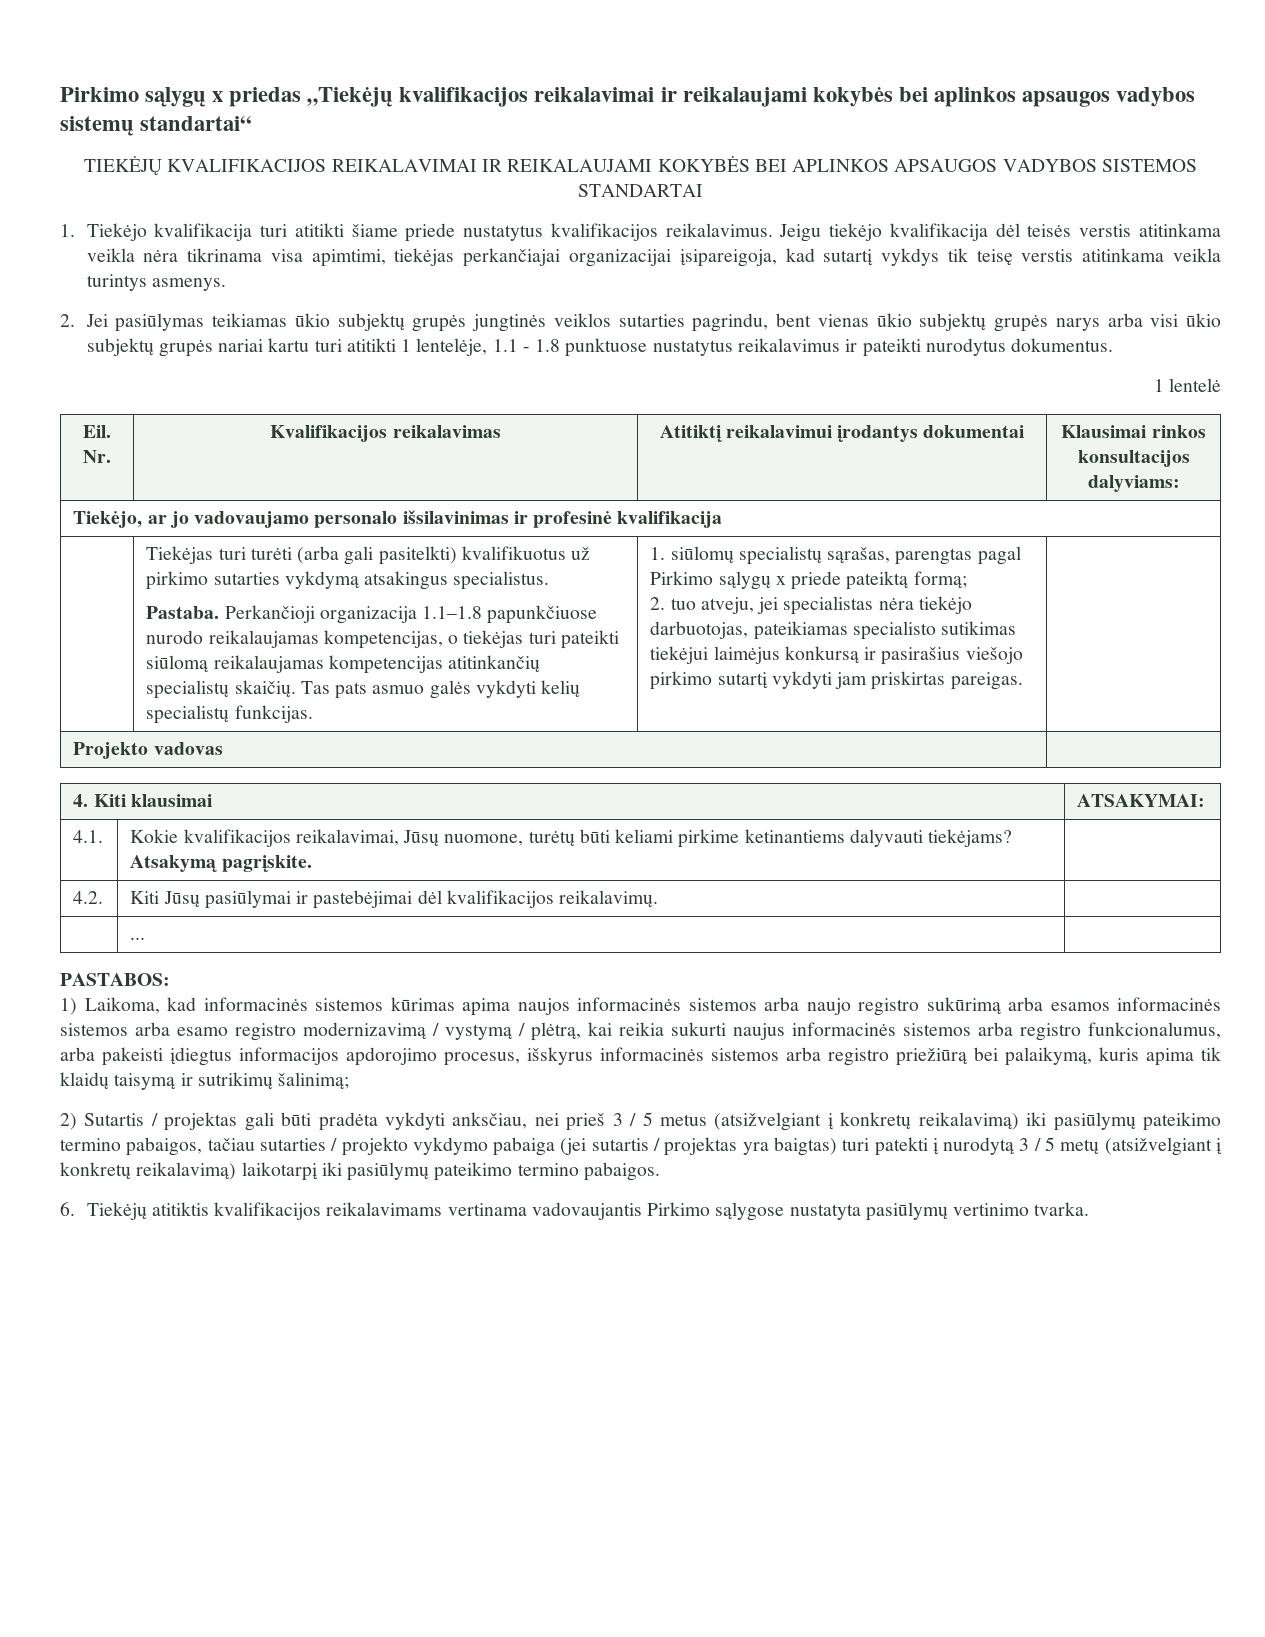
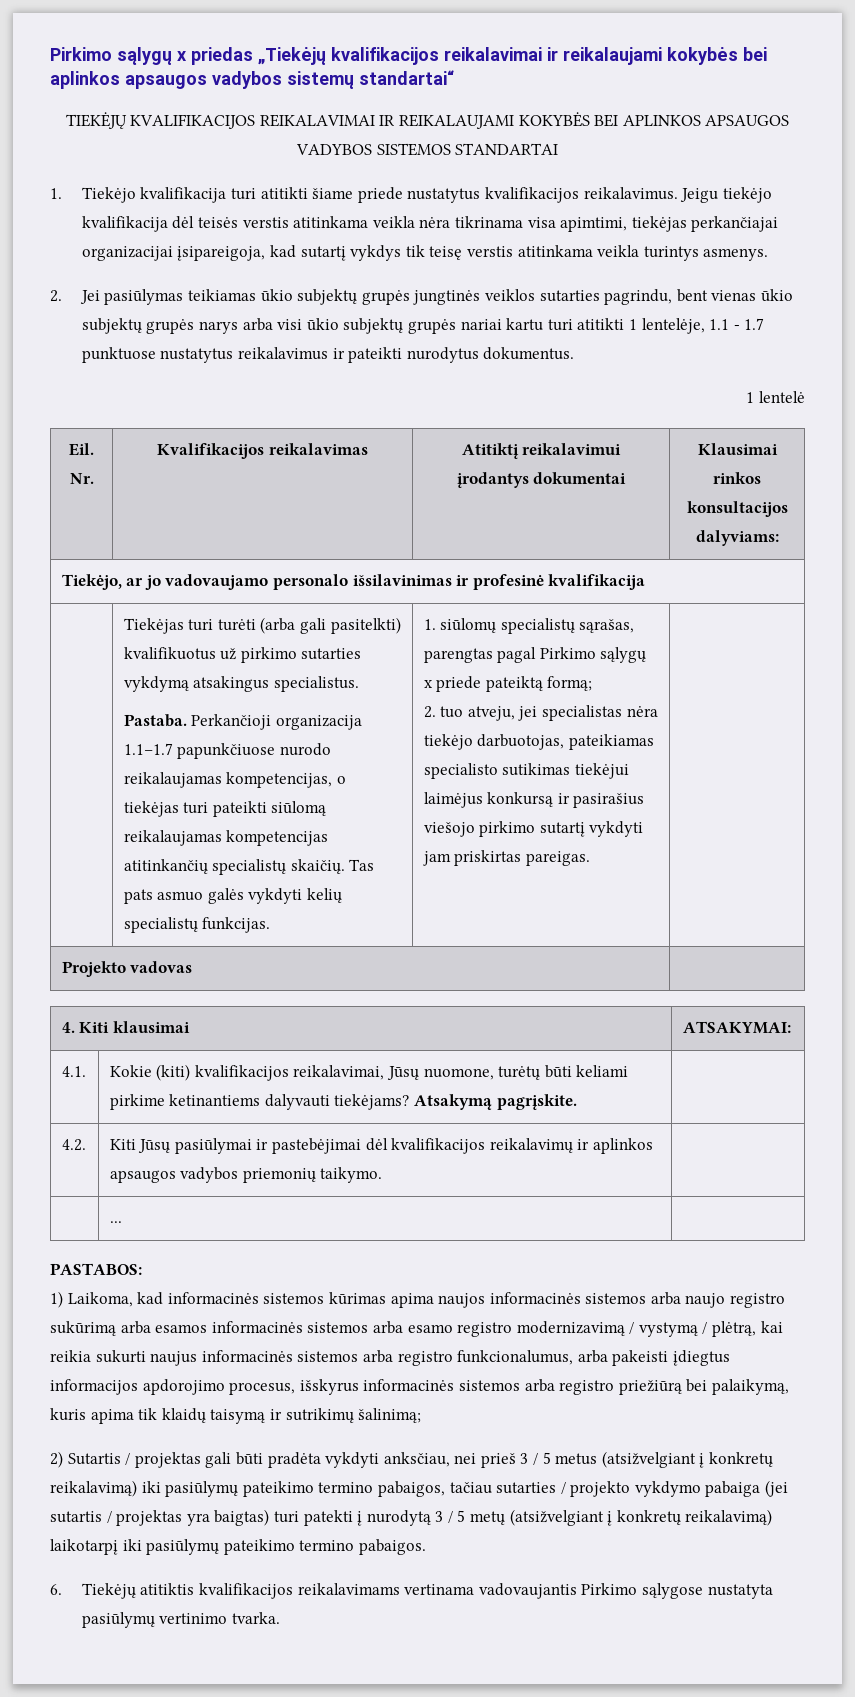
- 2. Jei pasiūlymas teikiamas ūkio subjektų grupės jungtinės veiklos sutarties pagrindu, bent vienas ūkio subjektų grupės narys arba visi ūkio subjektų grupės nariai kartu turi atitikti 1 lentelėje, 1.1 - 1.8 punktuose nustatytus reikalavimus ir pateikti nurodytus dokumentus.
+ 2. Jei pasiūlymas teikiamas ūkio subjektų grupės jungtinės veiklos sutarties pagrindu, bent vienas ūkio subjektų grupės narys arba visi ūkio subjektų grupės nariai kartu turi atitikti 1 lentelėje, 1.1 - 1.7 punktuose nustatytus reikalavimus ir pateikti nurodytus dokumentus.
- Perkančioji organizacija 1.1–1.8 papunkčiuose nurodo reikalaujamas kompetencijas, o tiekėjas turi pateikti siūlomą reikalaujamas kompetencijas atitinkančių specialistų skaičių.
+ Perkančioji organizacija 1.1–1.7 papunkčiuose nurodo reikalaujamas kompetencijas, o tiekėjas turi pateikti siūlomą reikalaujamas kompetencijas atitinkančių specialistų skaičių.
- 4.1. | Kokie kvalifikacijos reikalavimai, Jūsų nuomone, turėtų būti keliami pirkime ketinantiems dalyvauti tiekėjams? Atsakymą pagrįskite. |
+ 4.1. | Kokie (kiti) kvalifikacijos reikalavimai, Jūsų nuomone, turėtų būti keliami pirkime ketinantiems dalyvauti tiekėjams? Atsakymą pagrįskite. |
- 4.2. | Kiti Jūsų pasiūlymai ir pastebėjimai dėl kvalifikacijos reikalavimų. |
+ 4.2. | Kiti Jūsų pasiūlymai ir pastebėjimai dėl kvalifikacijos reikalavimų ir aplinkos apsaugos vadybos priemonių taikymo. |

